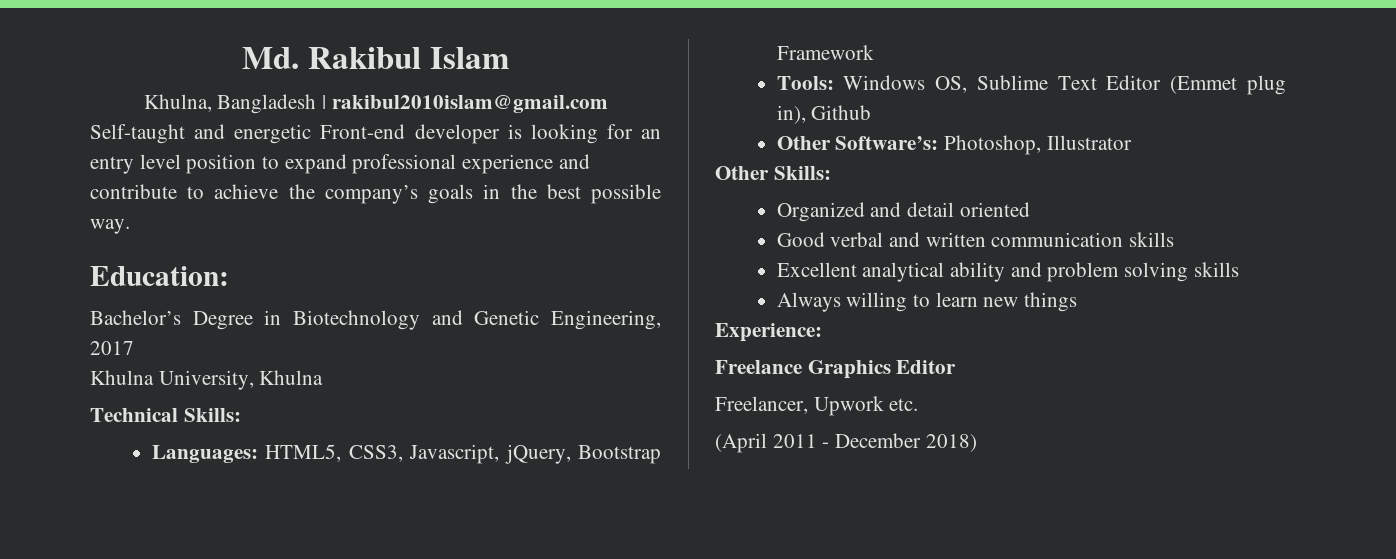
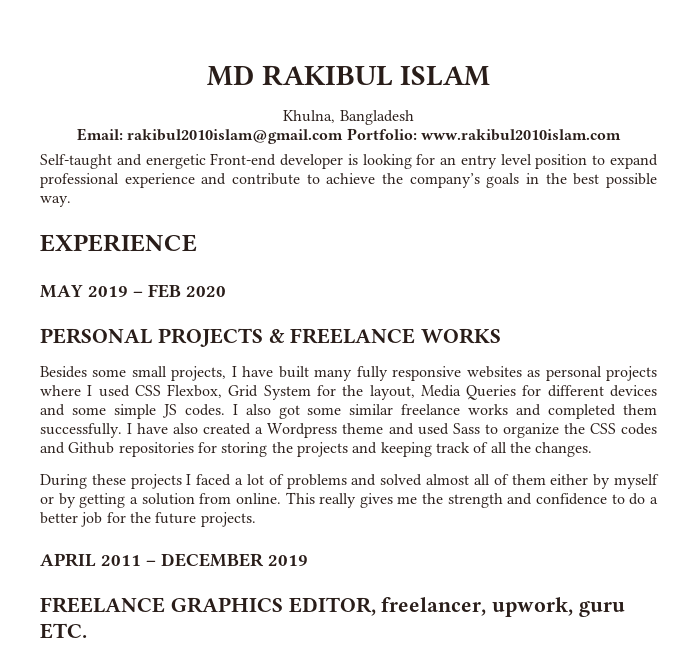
- Md. Rakibul Islam
+ MD RAKIBUL ISLAM
- Khulna, Bangladesh | rakibul2010islam@gmail.com
+ Khulna, Bangladesh
+ Email: rakibul2010islam@gmail.com Portfolio: www.rakibul2010islam.com
- Education:
- Bachelor’s Degree in Biotechnology and Genetic Engineering, 2017
- Khulna University, Khulna
- Technical Skills:
- Languages: HTML5, CSS3, Javascript, jQuery, Bootstrap Framework
- Tools: Windows OS, Sublime Text Editor (Emmet plug in), Github
- Other Software’s: Photoshop, Illustrator
- Other Skills:
- Organized and detail oriented
- Good verbal and written communication skills
- Excellent analytical ability and problem solving skills
- Always willing to learn new things
- Experience:
- Freelance Graphics Editor
- Freelancer, Upwork etc.
- (April 2011 - December 2018)
+ EXPERIENCE
+ MAY 2019 – FEB 2020
+ PERSONAL PROJECTS & FREELANCE WORKS
+ Besides some small projects, I have built many fully responsive websites as personal projects where I used CSS Flexbox, Grid System for the layout, Media Queries for different devices and some simple JS codes. I also got some similar freelance works and completed them successfully. I have also created a Wordpress theme and used Sass to organize the CSS codes and Github repositories for storing the projects and keeping track of all the changes.
+ During these projects I faced a lot of problems and solved almost all of them either by myself or by getting a solution from online. This really gives me the strength and confidence to do a better job for the future projects.
+ APRIL 2011 – DECEMBER 2019
+ FREELANCE GRAPHICS EDITOR, freelancer, upwork, guru ETC.

